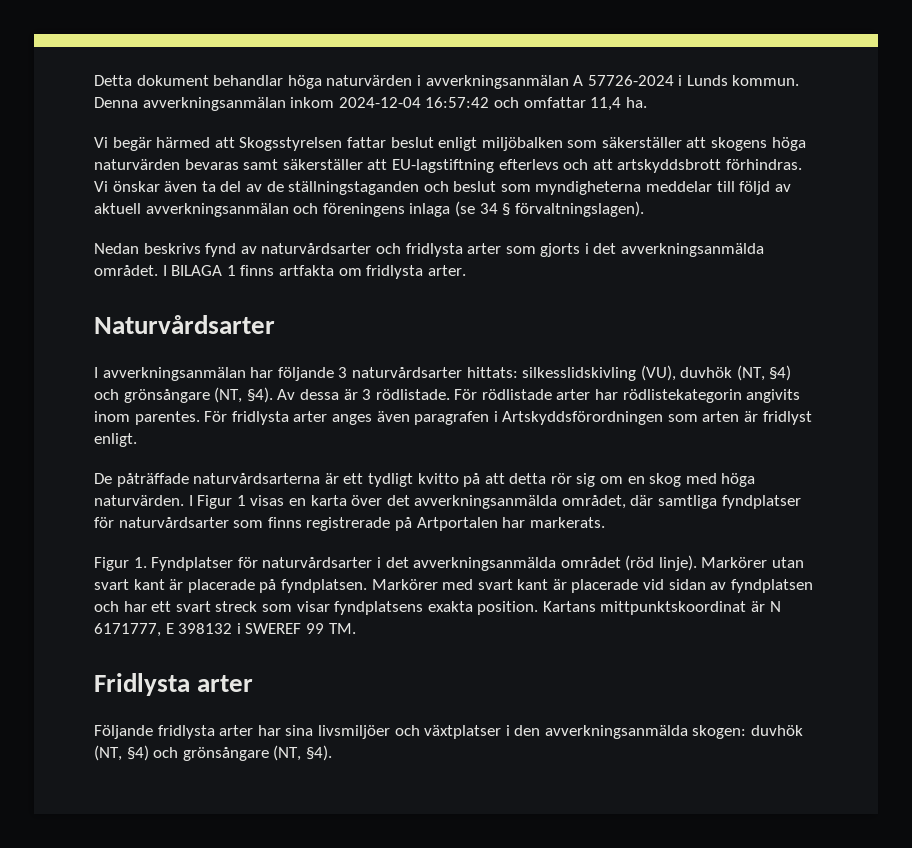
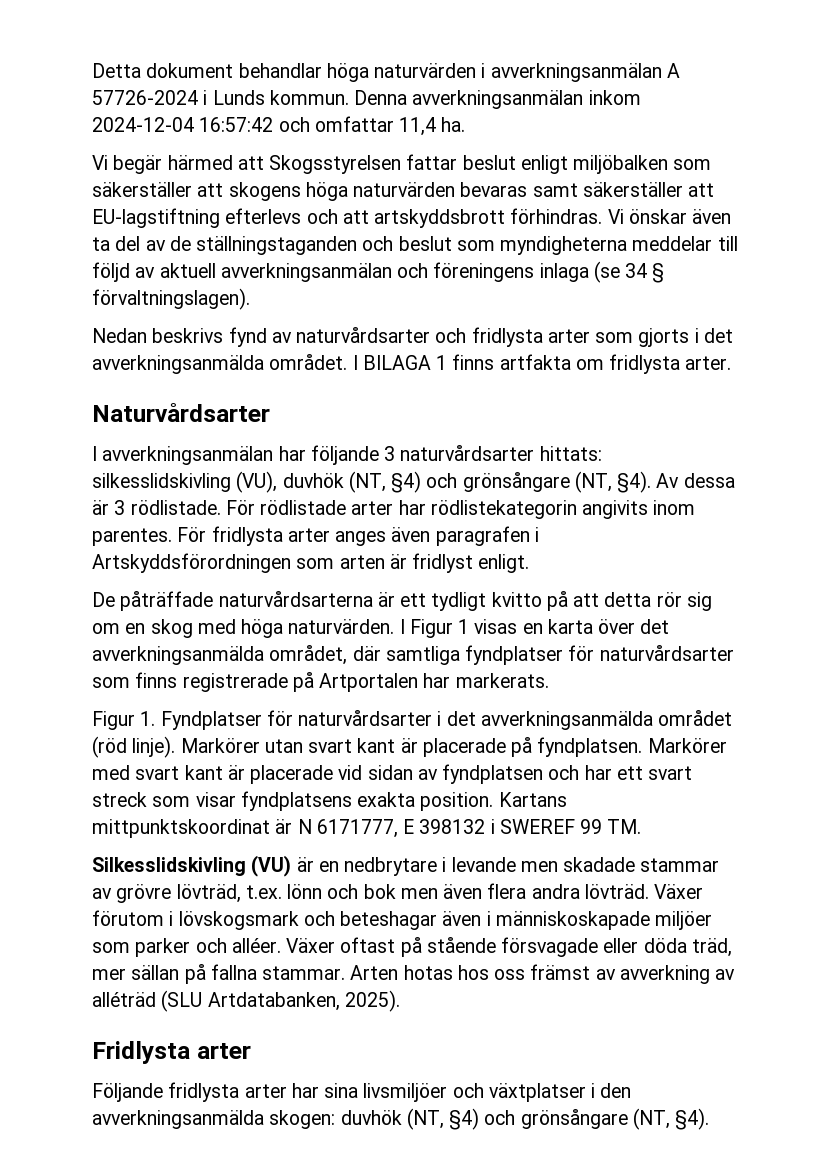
+ Silkesslidskivling (VU) är en nedbrytare i levande men skadade stammar av grövre lövträd, t.ex. lönn och bok men även flera andra lövträd. Växer förutom i lövskogsmark och beteshagar även i människoskapade miljöer som parker och alléer. Växer oftast på stående försvagade eller döda träd, mer sällan på fallna stammar. Arten hotas hos oss främst av avverkning av alléträd (SLU Artdatabanken, 2025).

